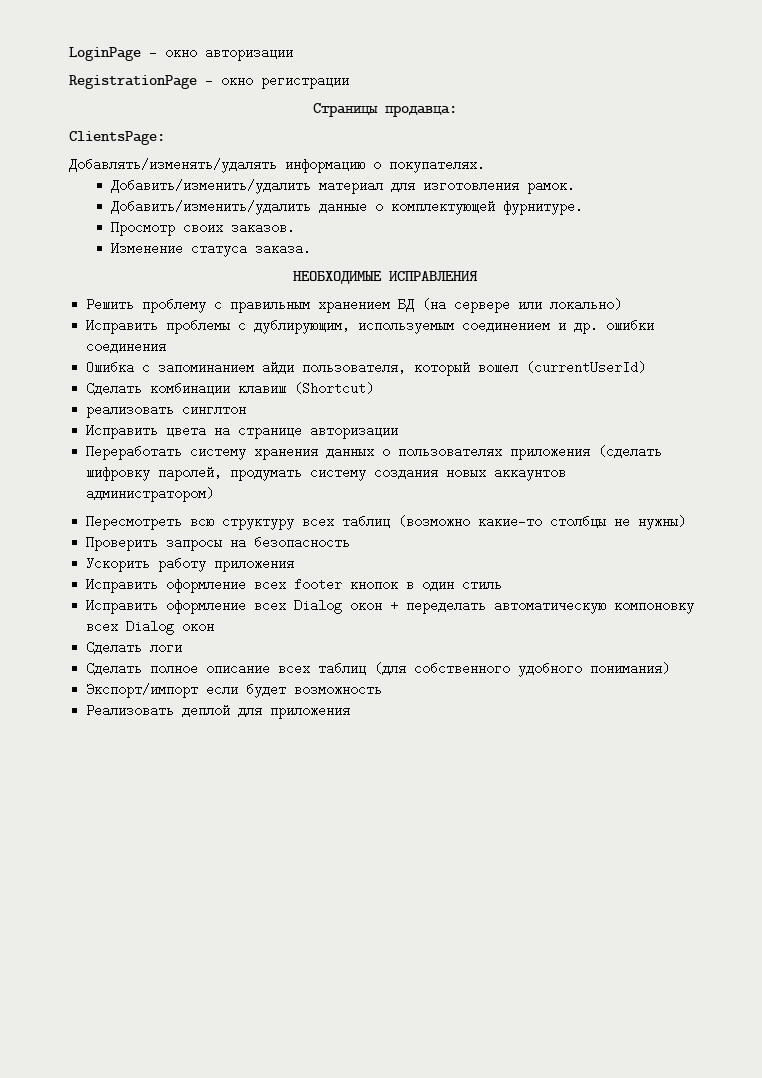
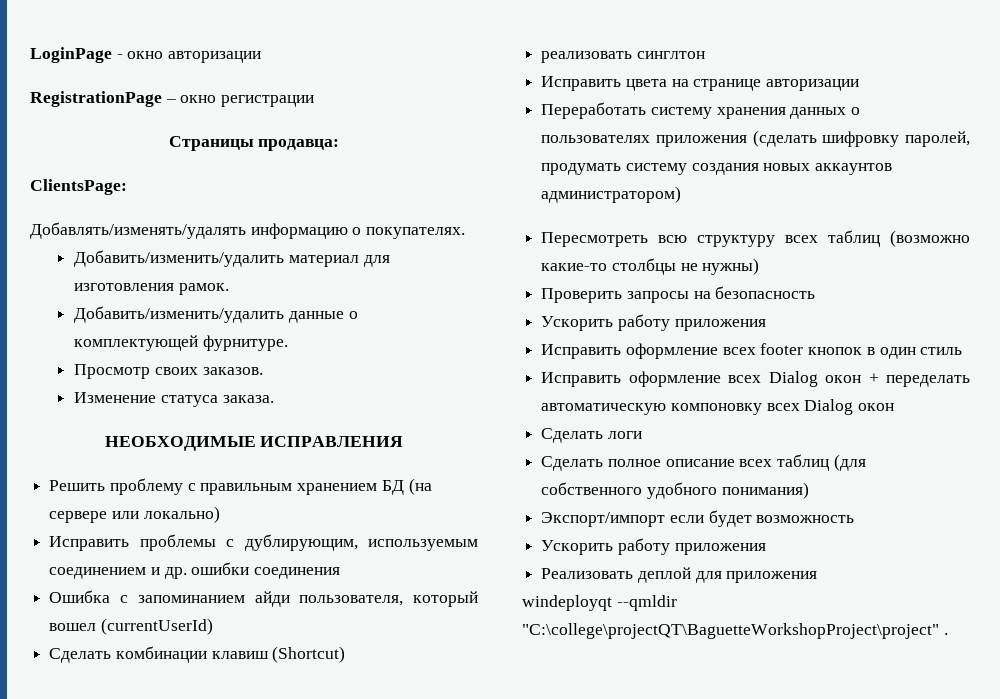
  Экспорт/импорт если будет возможность
+ Ускорить работу приложения
+ windeployqt --qmldir "C:\college\projectQT\BaguetteWorkshopProject\project" .

